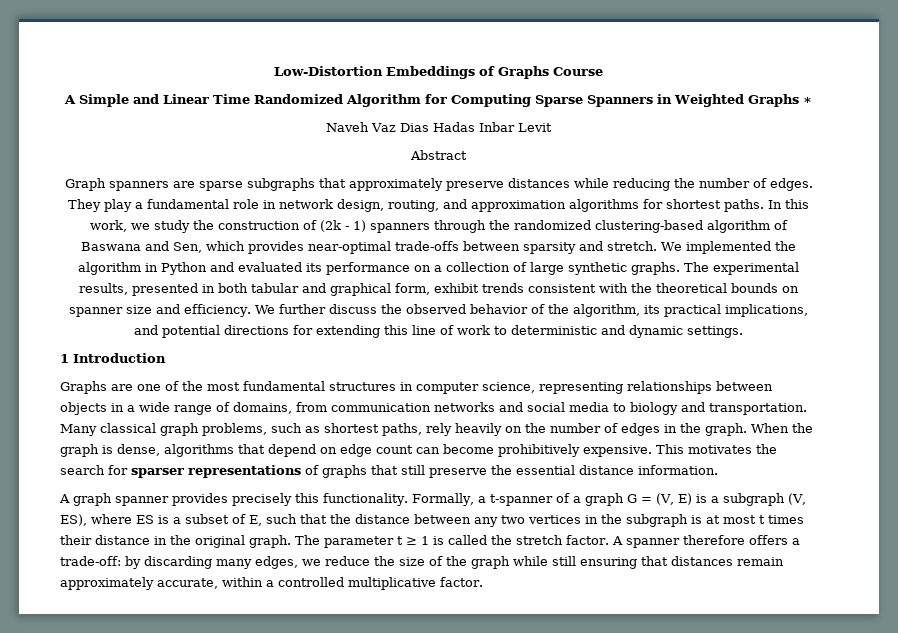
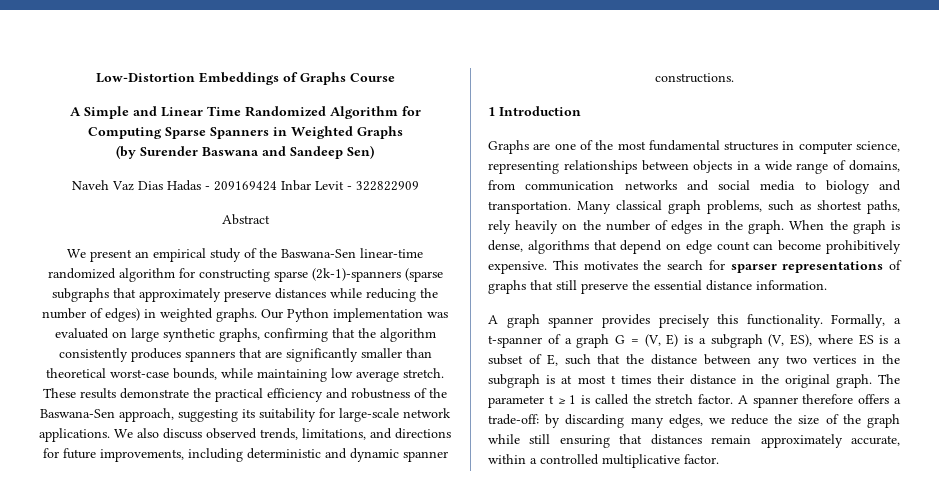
- A Simple and Linear Time Randomized Algorithm for Computing Sparse Spanners in Weighted Graphs ∗
+ A Simple and Linear Time Randomized Algorithm for Computing Sparse Spanners in Weighted Graphs
+ (by Surender Baswana and Sandeep Sen)
- Naveh Vaz Dias Hadas Inbar Levit
+ Naveh Vaz Dias Hadas - 209169424 Inbar Levit - 322822909
- Graph spanners are sparse subgraphs that approximately preserve distances while reducing the number of edges. They play a fundamental role in network design, routing, and approximation algorithms for shortest paths. In this work, we study the construction of (2k - 1) spanners through the randomized clustering-based algorithm of Baswana and Sen, which provides near-optimal trade-offs between sparsity and stretch. We implemented the algorithm in Python and evaluated its performance on a collection of large synthetic graphs. The experimental results, presented in both tabular and graphical form, exhibit trends consistent with the theoretical bounds on spanner size and efficiency. We further discuss the observed behavior of the algorithm, its practical implications, and potential directions for extending this line of work to deterministic and dynamic settings.
+ We present an empirical study of the Baswana-Sen linear-time randomized algorithm for constructing sparse (2k-1)-spanners (sparse subgraphs that approximately preserve distances while reducing the number of edges) in weighted graphs. Our Python implementation was evaluated on large synthetic graphs, confirming that the algorithm consistently produces spanners that are significantly smaller than theoretical worst-case bounds, while maintaining low average stretch. These results demonstrate the practical efficiency and robustness of the Baswana-Sen approach, suggesting its suitability for large-scale network applications. We also discuss observed trends, limitations, and directions for future improvements, including deterministic and dynamic spanner constructions.

